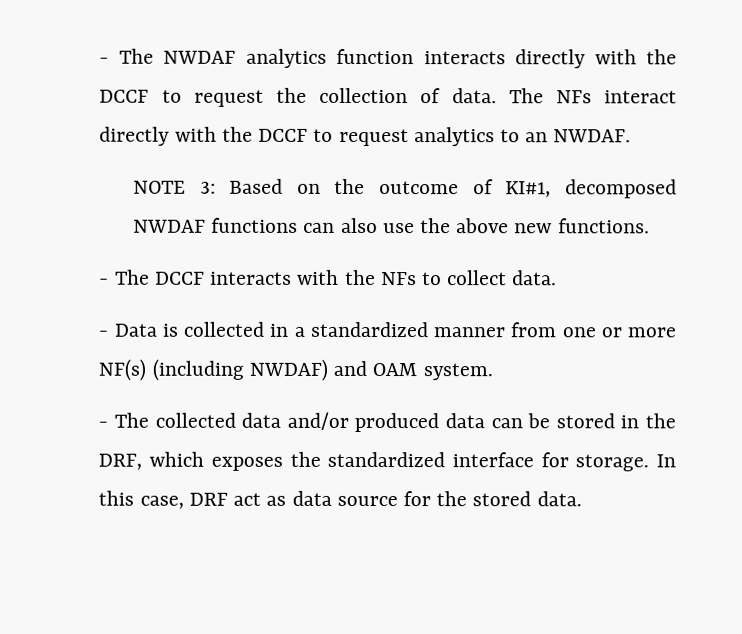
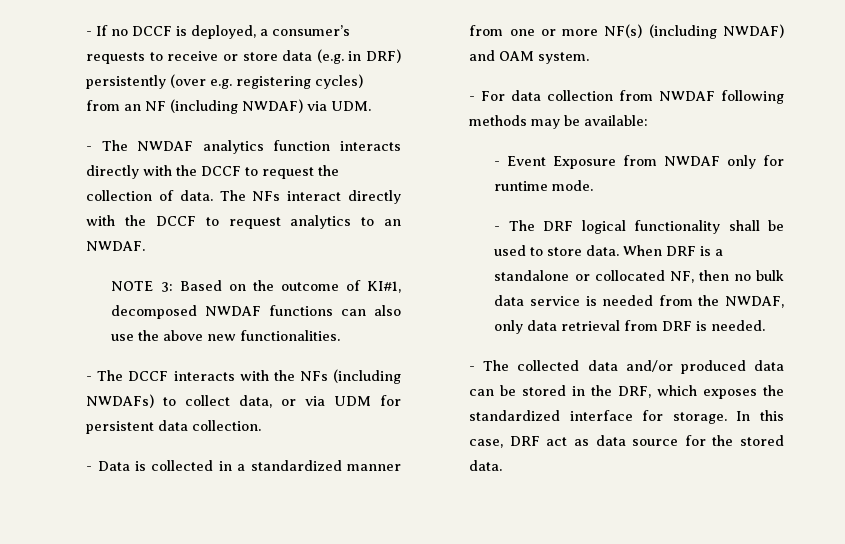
+ - If no DCCF is deployed, a consumer’s requests to receive or store data (e.g. in DRF) persistently (over e.g. registering cycles) from an NF (including NWDAF) via UDM.
- NOTE 3: Based on the outcome of KI#1, decomposed NWDAF functions can also use the above new functions.
+ NOTE 3: Based on the outcome of KI#1, decomposed NWDAF functions can also use the above new functionalities.
- - The DCCF interacts with the NFs to collect data.
+ - The DCCF interacts with the NFs (including NWDAFs) to collect data, or via UDM for persistent data collection.
+ - For data collection from NWDAF following methods may be available:
+ - Event Exposure from NWDAF only for runtime mode.
+ - The DRF logical functionality shall be used to store data. When DRF is a standalone or collocated NF, then no bulk data service is needed from the NWDAF, only data retrieval from DRF is needed.

